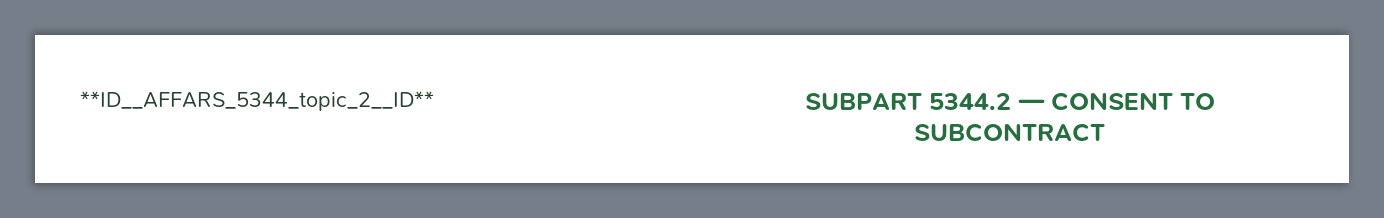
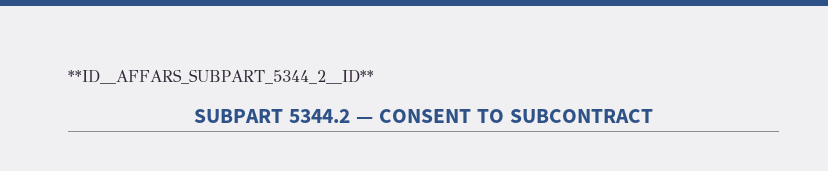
- **ID__AFFARS_5344_topic_2__ID**
+ **ID__AFFARS_SUBPART_5344_2__ID**

